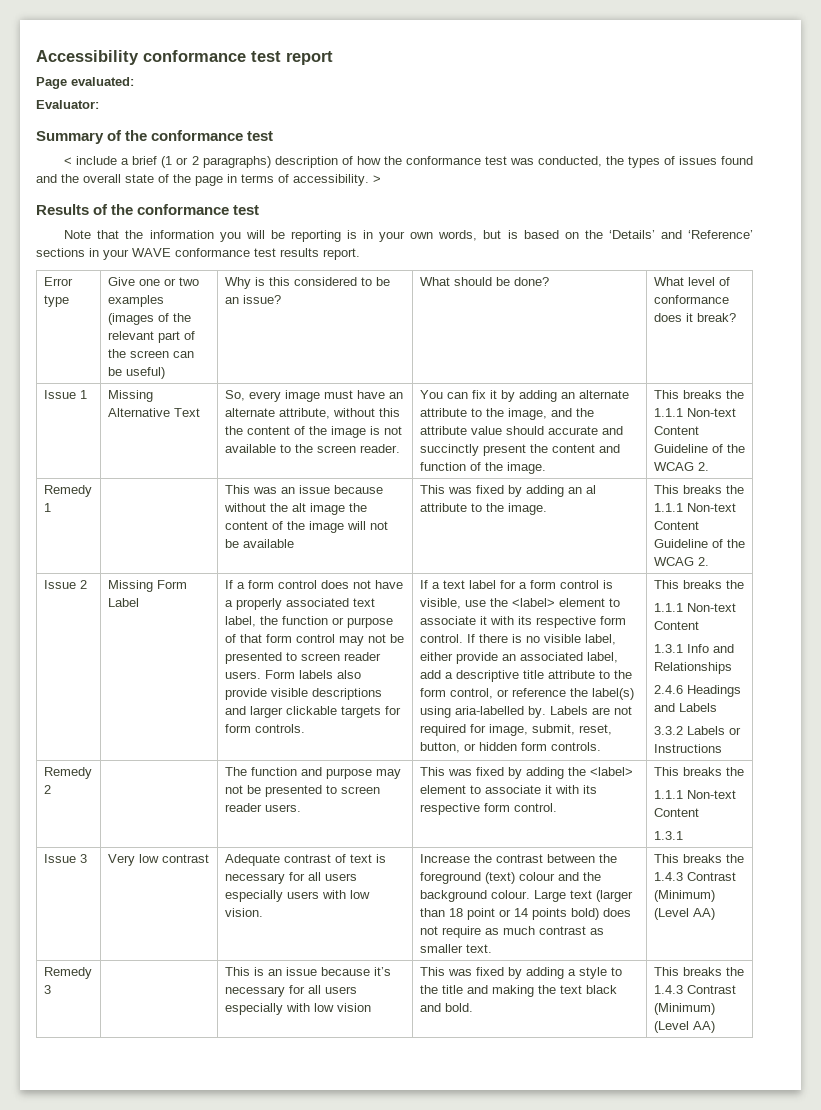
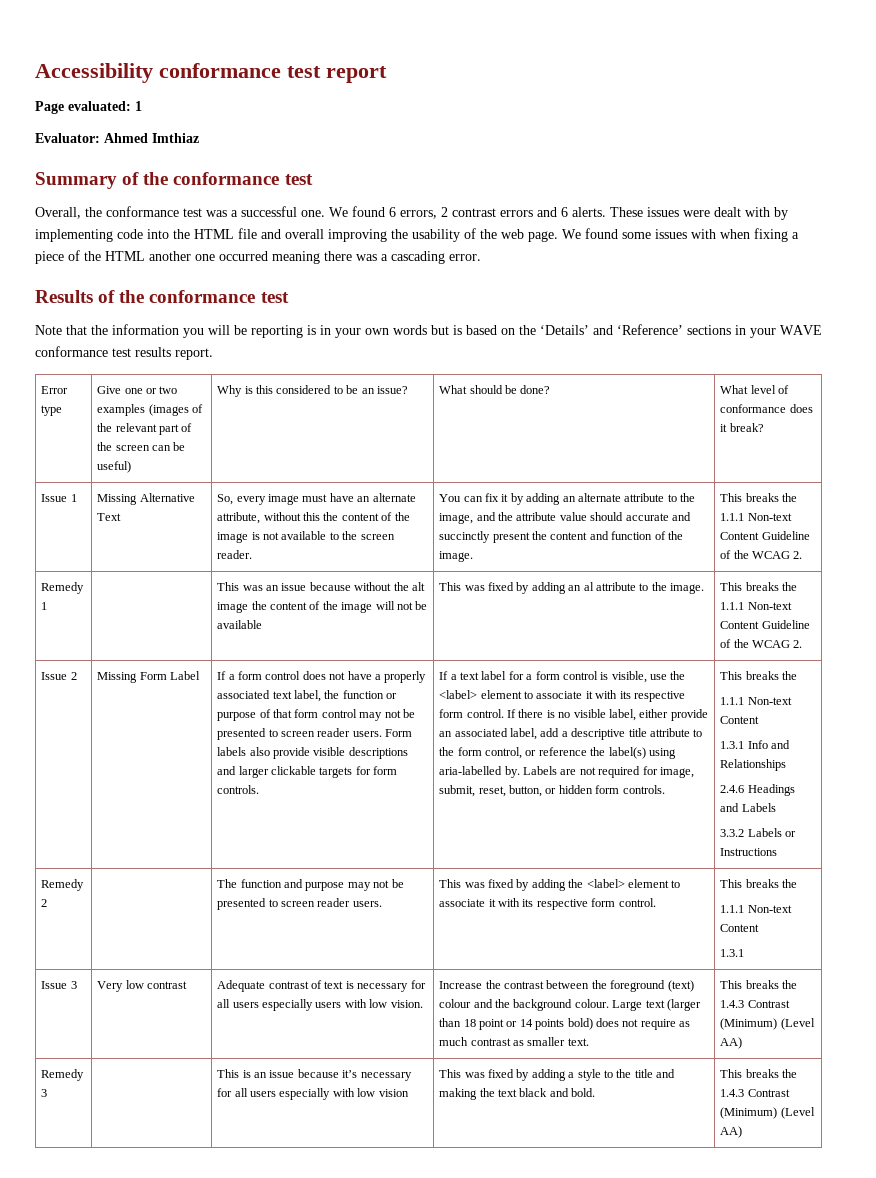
- Page evaluated:
+ Page evaluated: 1
- Evaluator:
+ Evaluator: Ahmed Imthiaz
- < include a brief (1 or 2 paragraphs) description of how the conformance test was conducted, the types of issues found and the overall state of the page in terms of accessibility. >
+ Overall, the conformance test was a successful one. We found 6 errors, 2 contrast errors and 6 alerts. These issues were dealt with by implementing code into the HTML file and overall improving the usability of the web page. We found some issues with when fixing a piece of the HTML another one occurred meaning there was a cascading error.
- Note that the information you will be reporting is in your own words, but is based on the ‘Details’ and ‘Reference’ sections in your WAVE conformance test results report.
+ Note that the information you will be reporting is in your own words but is based on the ‘Details’ and ‘Reference’ sections in your WAVE conformance test results report.

